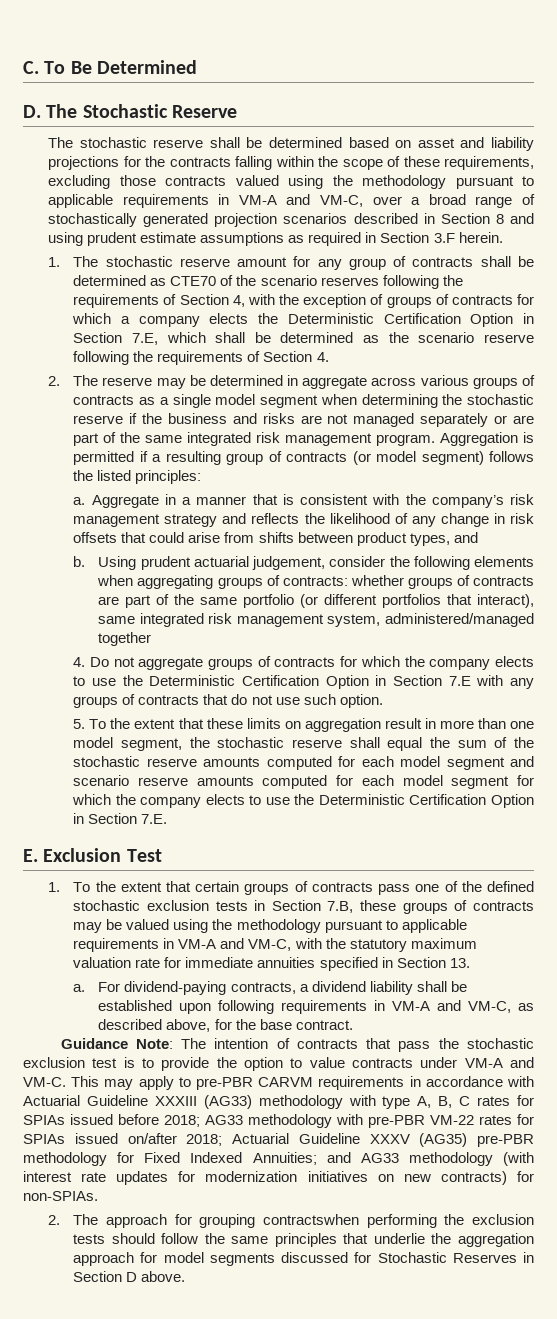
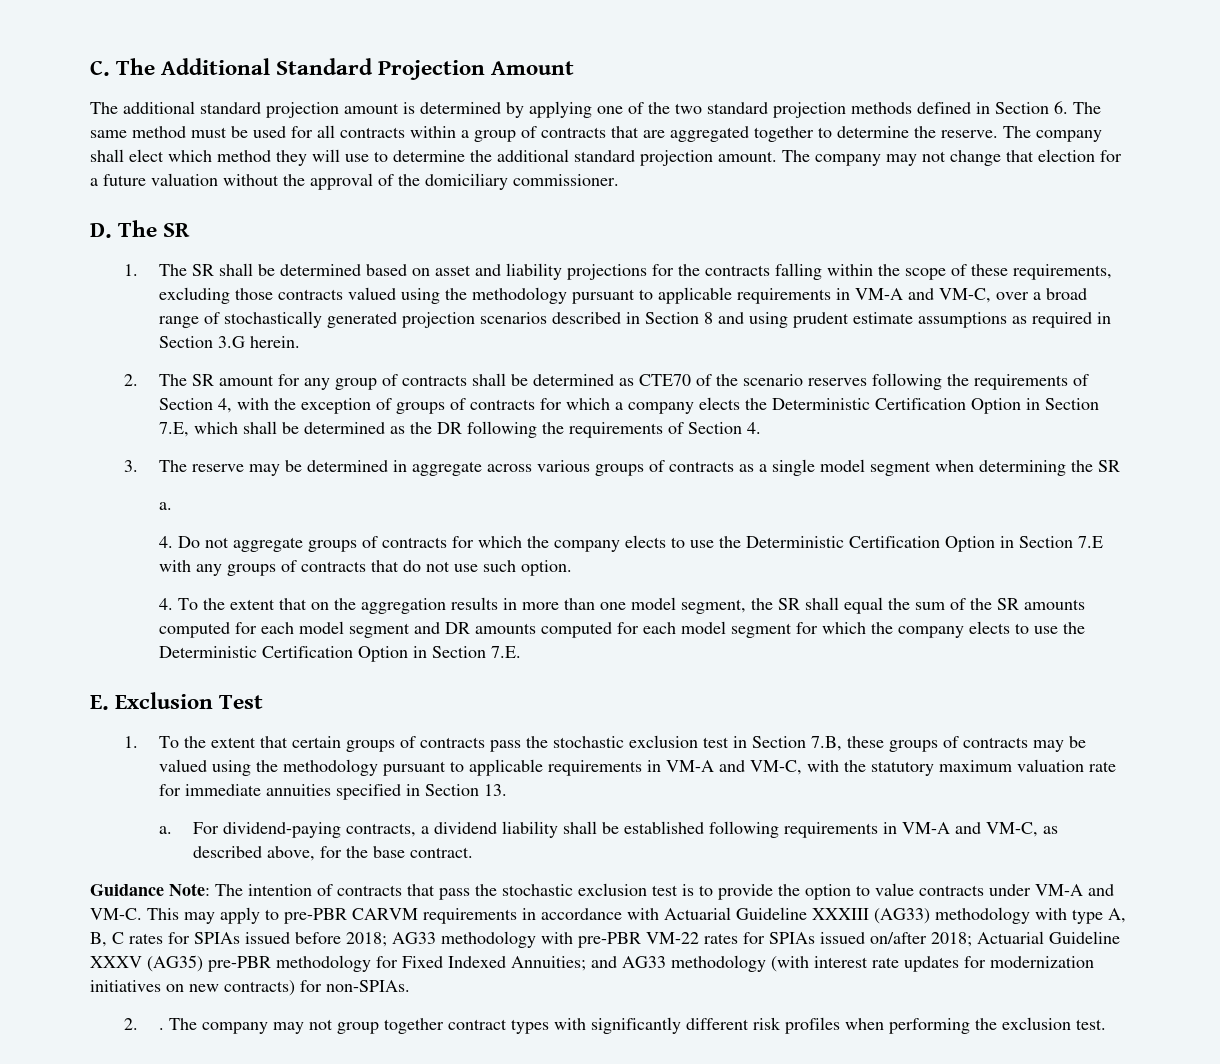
- C. To Be Determined
- D. The Stochastic Reserve
- The stochastic reserve shall be determined based on asset and liability projections for the contracts falling within the scope of these requirements, excluding those contracts valued using the methodology pursuant to applicable requirements in VM-A and VM-C, over a broad range of stochastically generated projection scenarios described in Section 8 and using prudent estimate assumptions as required in Section 3.F herein.
+ C. The Additional Standard Projection Amount
+ The additional standard projection amount is determined by applying one of the two standard projection methods defined in Section 6. The same method must be used for all contracts within a group of contracts that are aggregated together to determine the reserve. The company shall elect which method they will use to determine the additional standard projection amount. The company may not change that election for a future valuation without the approval of the domiciliary commissioner.
+ D. The SR
+ 1. The SR shall be determined based on asset and liability projections for the contracts falling within the scope of these requirements, excluding those contracts valued using the methodology pursuant to applicable requirements in VM-A and VM-C, over a broad range of stochastically generated projection scenarios described in Section 8 and using prudent estimate assumptions as required in Section 3.G herein.
- 1. The stochastic reserve amount for any group of contracts shall be determined as CTE70 of the scenario reserves following the requirements of Section 4, with the exception of groups of contracts for which a company elects the Deterministic Certification Option in Section 7.E, which shall be determined as the scenario reserve following the requirements of Section 4.
+ 2. The SR amount for any group of contracts shall be determined as CTE70 of the scenario reserves following the requirements of Section 4, with the exception of groups of contracts for which a company elects the Deterministic Certification Option in Section 7.E, which shall be determined as the DR following the requirements of Section 4.
- 2. The reserve may be determined in aggregate across various groups of contracts as a single model segment when determining the stochastic reserve if the business and risks are not managed separately or are part of the same integrated risk management program. Aggregation is permitted if a resulting group of contracts (or model segment) follows the listed principles:
- a. Aggregate in a manner that is consistent with the company’s risk management strategy and reflects the likelihood of any change in risk offsets that could arise from shifts between product types, and
- b. Using prudent actuarial judgement, consider the following elements when aggregating groups of contracts: whether groups of contracts are part of the same portfolio (or different portfolios that interact), same integrated risk management system, administered/managed together
+ 3. The reserve may be determined in aggregate across various groups of contracts as a single model segment when determining the SR
+ a.
- 5. To the extent that these limits on aggregation result in more than one model segment, the stochastic reserve shall equal the sum of the stochastic reserve amounts computed for each model segment and scenario reserve amounts computed for each model segment for which the company elects to use the Deterministic Certification Option in Section 7.E.
+ 4. To the extent that on the aggregation results in more than one model segment, the SR shall equal the sum of the SR amounts computed for each model segment and DR amounts computed for each model segment for which the company elects to use the Deterministic Certification Option in Section 7.E.
- 1. To the extent that certain groups of contracts pass one of the defined stochastic exclusion tests in Section 7.B, these groups of contracts may be valued using the methodology pursuant to applicable requirements in VM-A and VM-C, with the statutory maximum valuation rate for immediate annuities specified in Section 13.
+ 1. To the extent that certain groups of contracts pass the stochastic exclusion test in Section 7.B, these groups of contracts may be valued using the methodology pursuant to applicable requirements in VM-A and VM-C, with the statutory maximum valuation rate for immediate annuities specified in Section 13.
- For dividend-paying contracts, a dividend liability shall be established upon following requirements in VM-A and VM-C, as described above, for the base contract.
+ For dividend-paying contracts, a dividend liability shall be established following requirements in VM-A and VM-C, as described above, for the base contract.
- 2. The approach for grouping contractswhen performing the exclusion tests should follow the same principles that underlie the aggregation approach for model segments discussed for Stochastic Reserves in Section D above.
+ 2. . The company may not group together contract types with significantly different risk profiles when performing the exclusion test.

